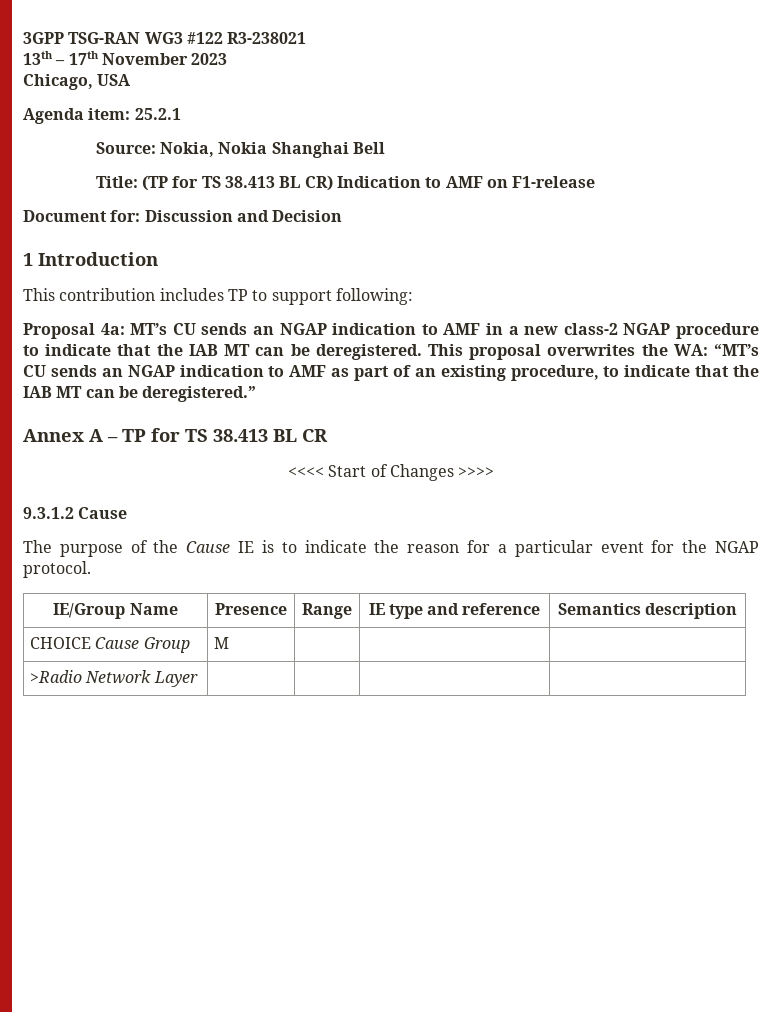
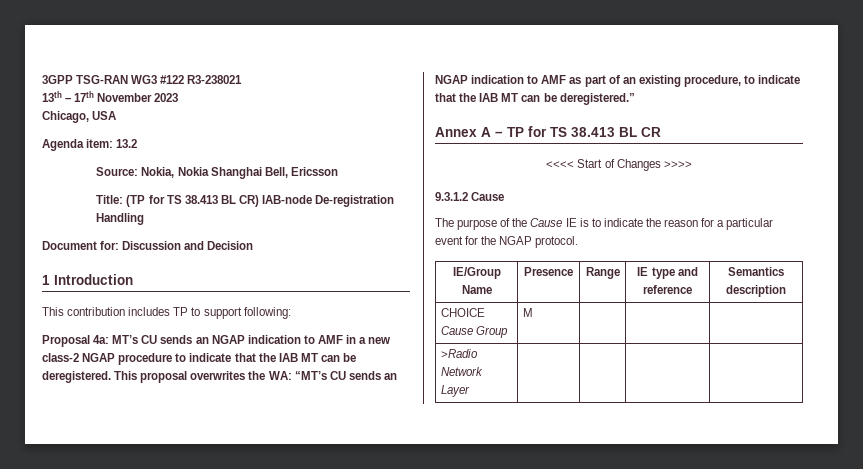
- Agenda item: 25.2.1
+ Agenda item: 13.2
- Source: Nokia, Nokia Shanghai Bell
+ Source: Nokia, Nokia Shanghai Bell, Ericsson
- Title: (TP for TS 38.413 BL CR) Indication to AMF on F1-release
+ Title: (TP for TS 38.413 BL CR) IAB-node De-registration Handling

